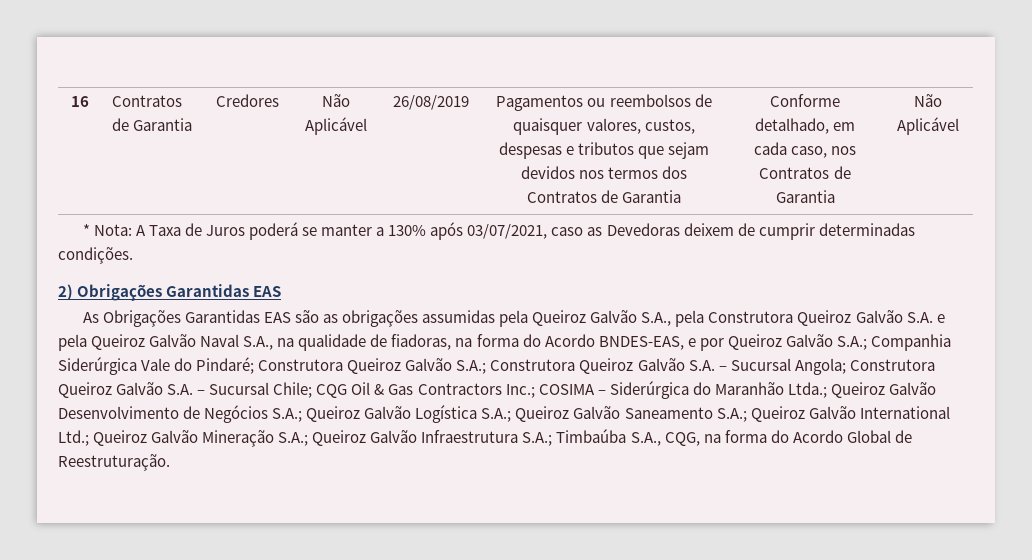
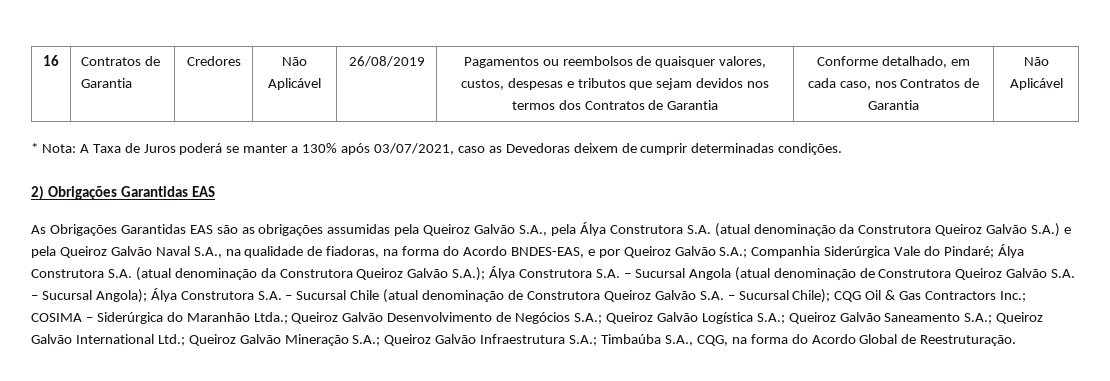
- As Obrigações Garantidas EAS são as obrigações assumidas pela Queiroz Galvão S.A., pela Construtora Queiroz Galvão S.A. e pela Queiroz Galvão Naval S.A., na qualidade de fiadoras, na forma do Acordo BNDES-EAS, e por Queiroz Galvão S.A.;
+ As Obrigações Garantidas EAS são as obrigações assumidas pela Queiroz Galvão S.A., pela Álya Construtora S.A. (atual denominação da Construtora Queiroz Galvão S.A.) e pela Queiroz Galvão Naval S.A., na qualidade de fiadoras, na forma do Acordo BNDES-EAS, e por Queiroz Galvão S.A.;
- Construtora Queiroz Galvão S.A.; Construtora Queiroz Galvão S.A. – Sucursal Angola; Construtora Queiroz Galvão S.A. – Sucursal Chile;
+ Álya Construtora S.A. (atual denominação da Construtora Queiroz Galvão S.A.); Álya Construtora S.A. – Sucursal Angola (atual denominação de Construtora Queiroz Galvão S.A. – Sucursal Angola); Álya Construtora S.A. – Sucursal Chile (atual denominação de Construtora Queiroz Galvão S.A. – Sucursal Chile);

